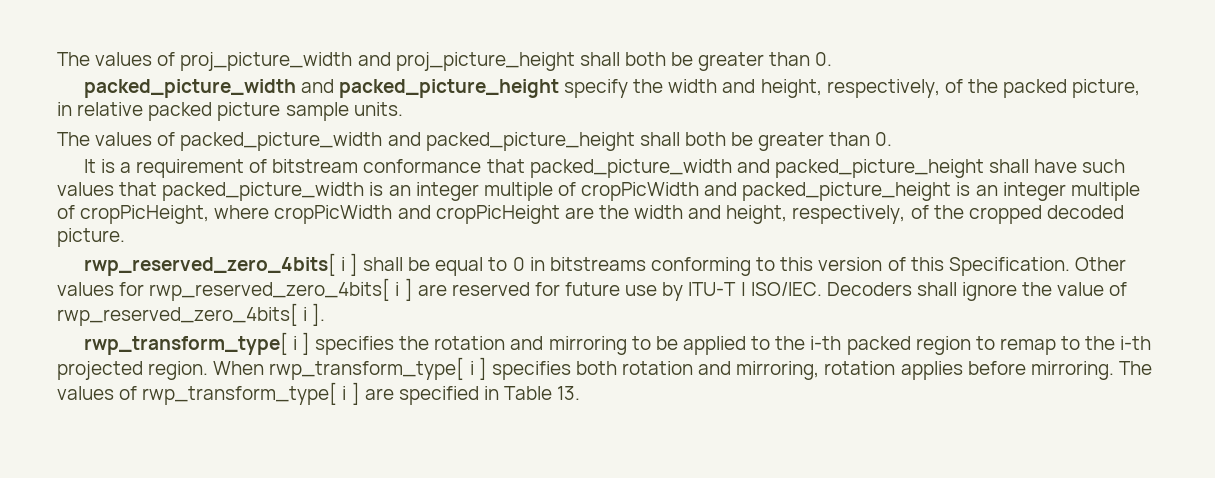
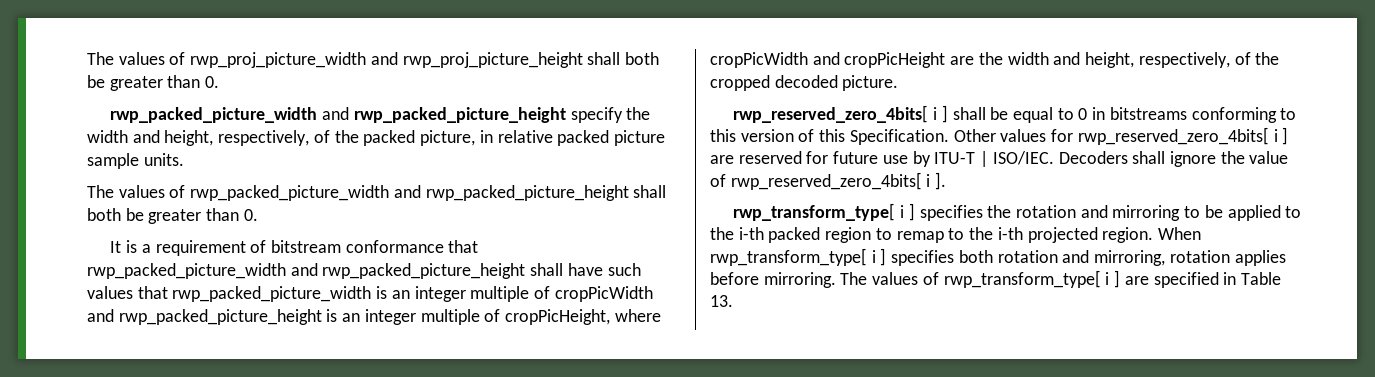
- The values of proj_picture_width and proj_picture_height shall both be greater than 0.
- packed_picture_width and packed_picture_height specify the width and height, respectively, of the packed picture, in relative packed picture sample units.
+ The values of rwp_proj_picture_width and rwp_proj_picture_height shall both be greater than 0.
+ rwp_packed_picture_width and rwp_packed_picture_height specify the width and height, respectively, of the packed picture, in relative packed picture sample units.
- The values of packed_picture_width and packed_picture_height shall both be greater than 0.
+ The values of rwp_packed_picture_width and rwp_packed_picture_height shall both be greater than 0.
- It is a requirement of bitstream conformance that packed_picture_width and packed_picture_height shall have such values that packed_picture_width is an integer multiple of cropPicWidth and packed_picture_height is an integer multiple of cropPicHeight, where cropPicWidth and cropPicHeight are the width and height, respectively, of the cropped decoded picture.
+ It is a requirement of bitstream conformance that rwp_packed_picture_width and rwp_packed_picture_height shall have such values that rwp_packed_picture_width is an integer multiple of cropPicWidth and rwp_packed_picture_height is an integer multiple of cropPicHeight, where cropPicWidth and cropPicHeight are the width and height, respectively, of the cropped decoded picture.

